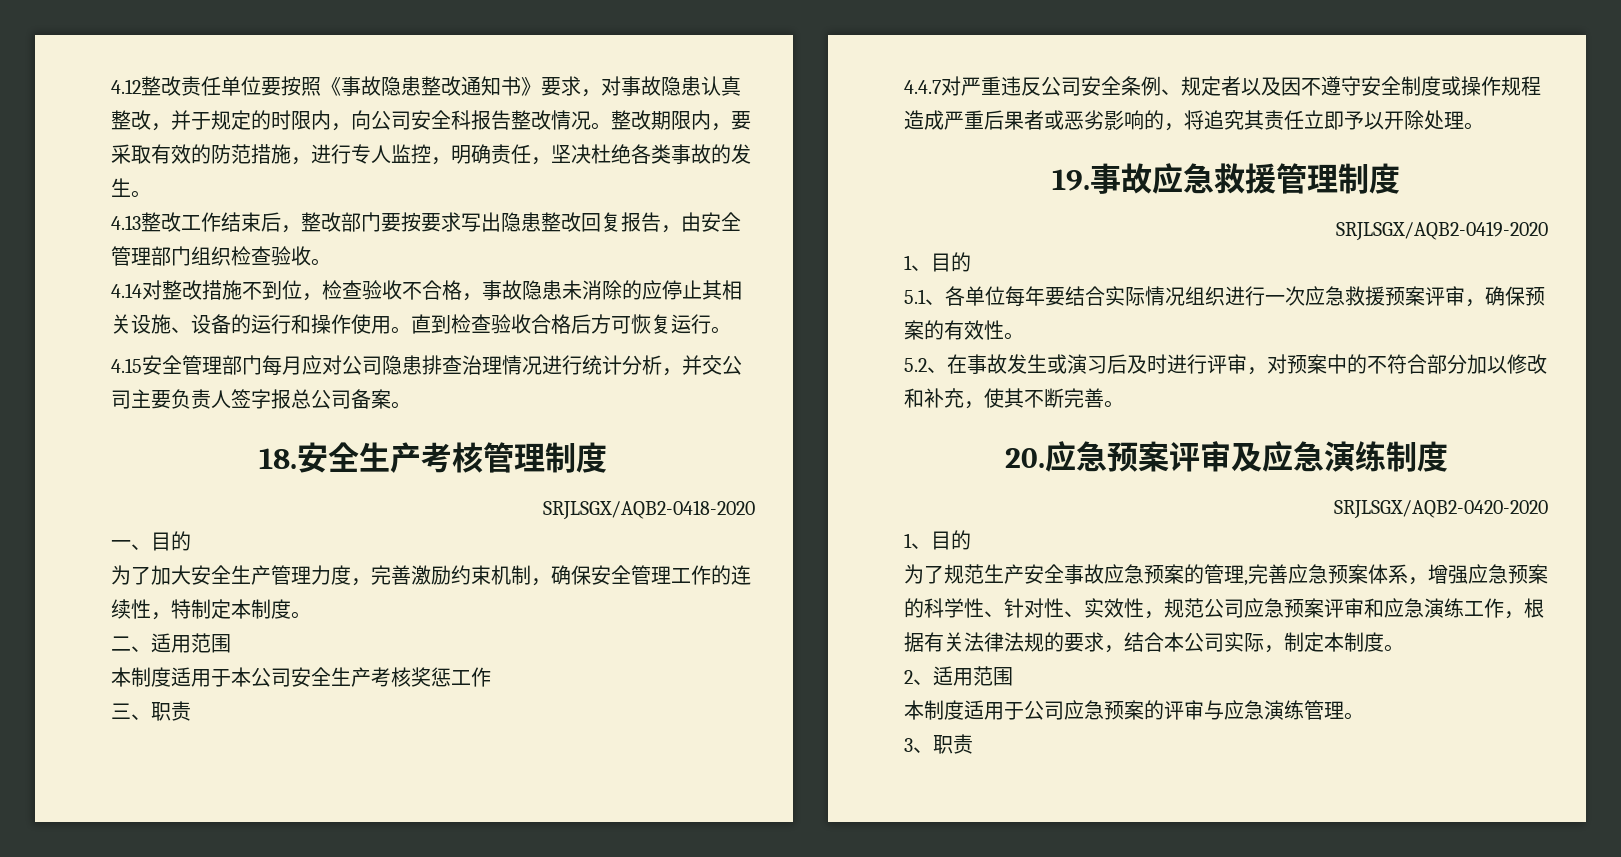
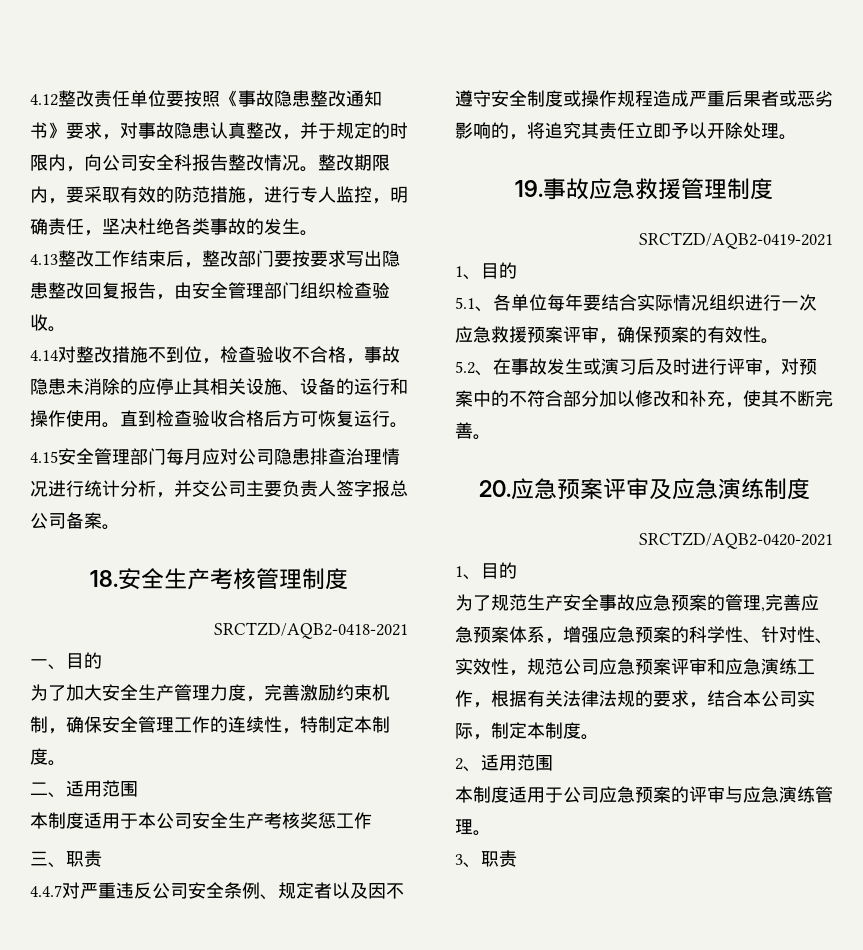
- SRJLSGX/AQB2-0418-2020
+ SRCTZD/AQB2-0418-2021
- SRJLSGX/AQB2-0419-2020
+ SRCTZD/AQB2-0419-2021
- SRJLSGX/AQB2-0420-2020
+ SRCTZD/AQB2-0420-2021

